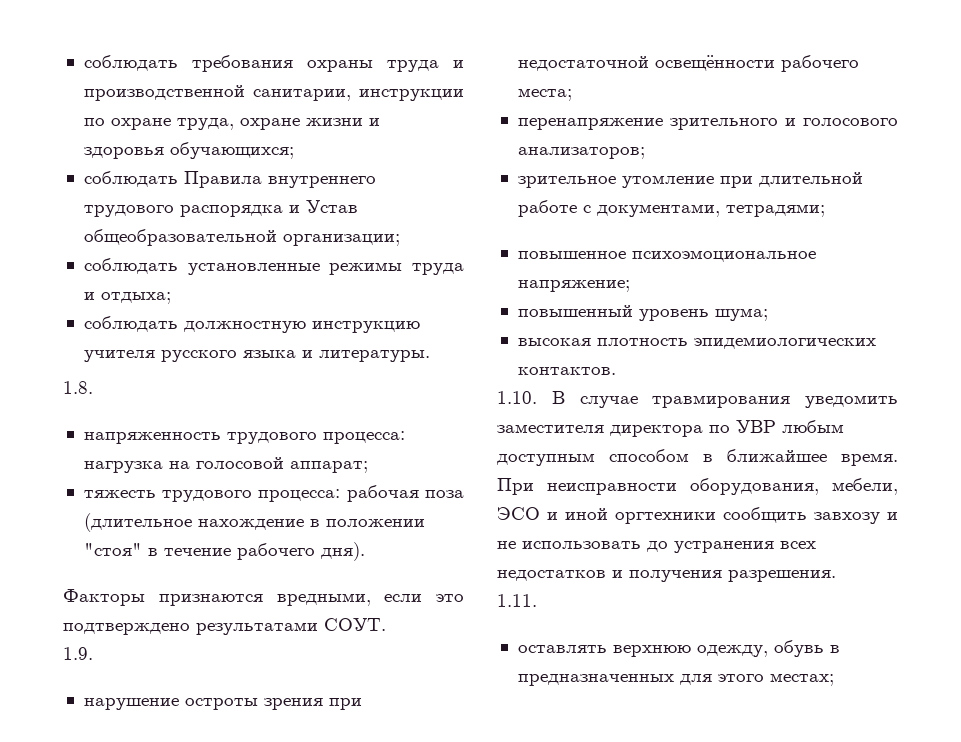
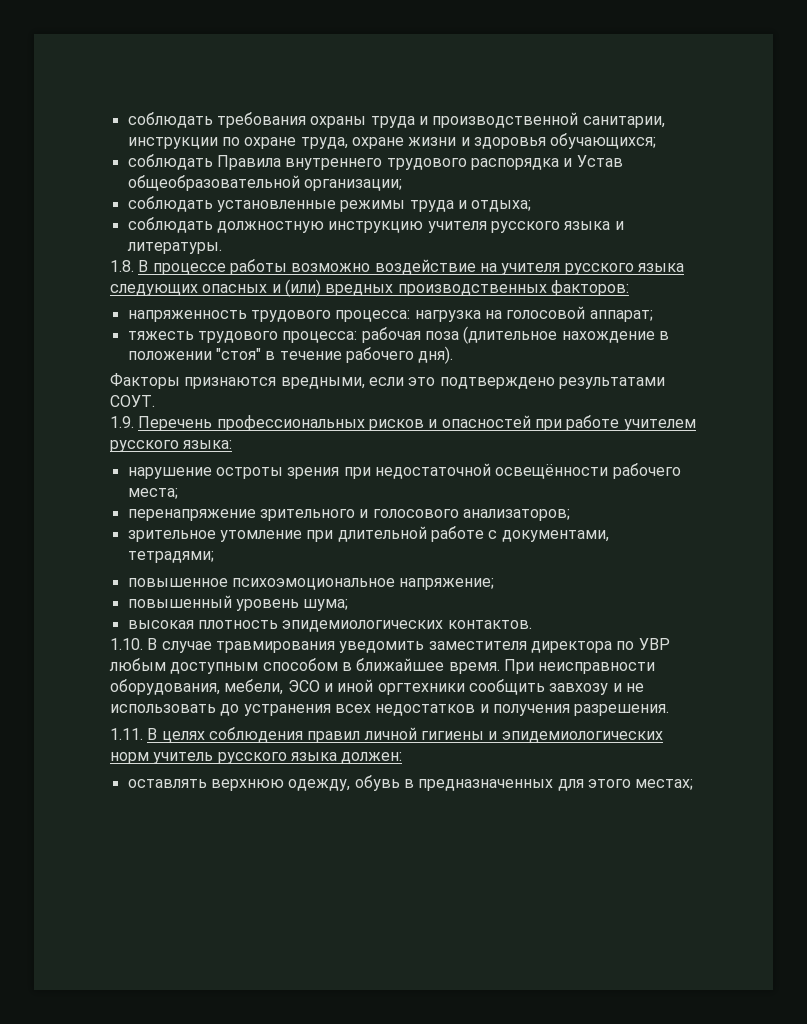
- 1.8.
+ 1.8. В процессе работы возможно воздействие на учителя русского языка следующих опасных и (или) вредных производственных факторов:
- 1.9.
+ 1.9. Перечень профессиональных рисков и опасностей при работе учителем русского языка:
- 1.11.
+ 1.11. В целях соблюдения правил личной гигиены и эпидемиологических норм учитель русского языка должен:

